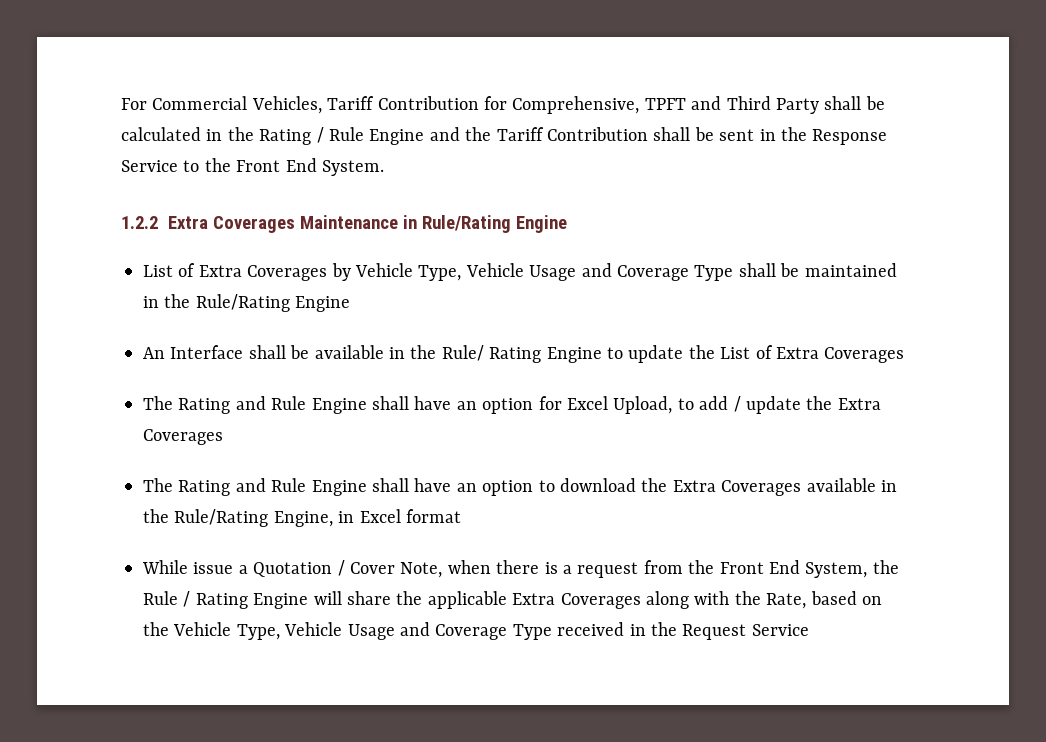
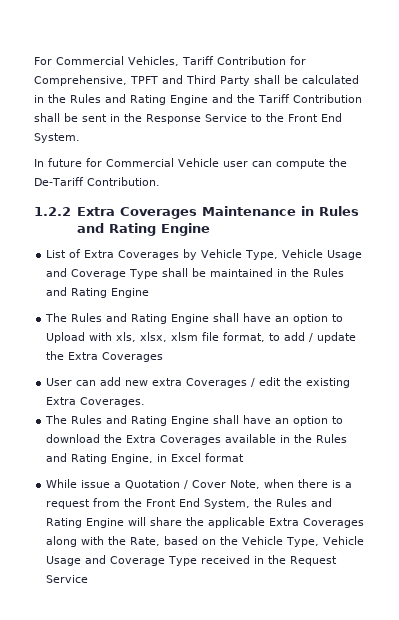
- For Commercial Vehicles, Tariff Contribution for Comprehensive, TPFT and Third Party shall be calculated in the Rating / Rule Engine and the Tariff Contribution shall be sent in the Response Service to the Front End System.
+ For Commercial Vehicles, Tariff Contribution for Comprehensive, TPFT and Third Party shall be calculated in the Rules and Rating Engine and the Tariff Contribution shall be sent in the Response Service to the Front End System.
+ In future for Commercial Vehicle user can compute the De-Tariff Contribution.
- 1.2.2 Extra Coverages Maintenance in Rule/Rating Engine
+ 1.2.2 Extra Coverages Maintenance in Rules and Rating Engine
- List of Extra Coverages by Vehicle Type, Vehicle Usage and Coverage Type shall be maintained in the Rule/Rating Engine
- An Interface shall be available in the Rule/ Rating Engine to update the List of Extra Coverages
- The Rating and Rule Engine shall have an option for Excel Upload, to add / update the Extra Coverages
+ List of Extra Coverages by Vehicle Type, Vehicle Usage and Coverage Type shall be maintained in the Rules and Rating Engine
+ The Rules and Rating Engine shall have an option to Upload with xls, xlsx, xlsm file format, to add / update the Extra Coverages
- The Rating and Rule Engine shall have an option to download the Extra Coverages available in the Rule/Rating Engine, in Excel format
+ User can add new extra Coverages / edit the existing Extra Coverages.
+ The Rules and Rating Engine shall have an option to download the Extra Coverages available in the Rules and Rating Engine, in Excel format
- While issue a Quotation / Cover Note, when there is a request from the Front End System, the Rule / Rating Engine will share the applicable Extra Coverages along with the Rate, based on the Vehicle Type, Vehicle Usage and Coverage Type received in the Request Service
+ While issue a Quotation / Cover Note, when there is a request from the Front End System, the Rules and Rating Engine will share the applicable Extra Coverages along with the Rate, based on the Vehicle Type, Vehicle Usage and Coverage Type received in the Request Service

